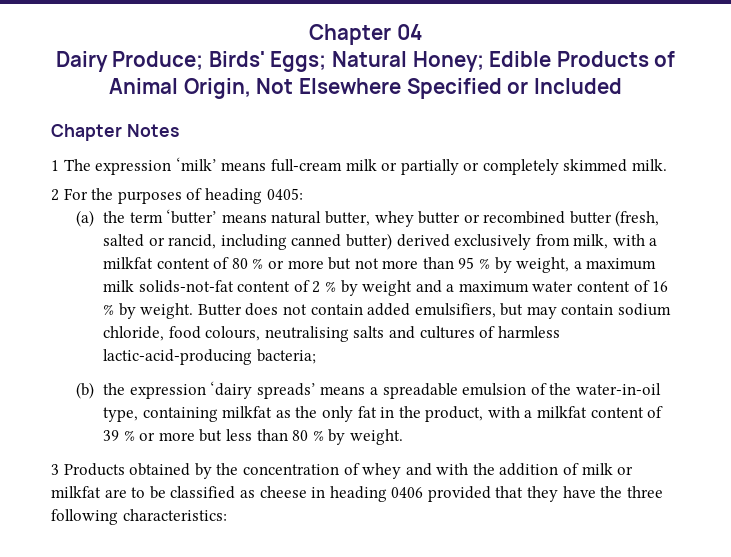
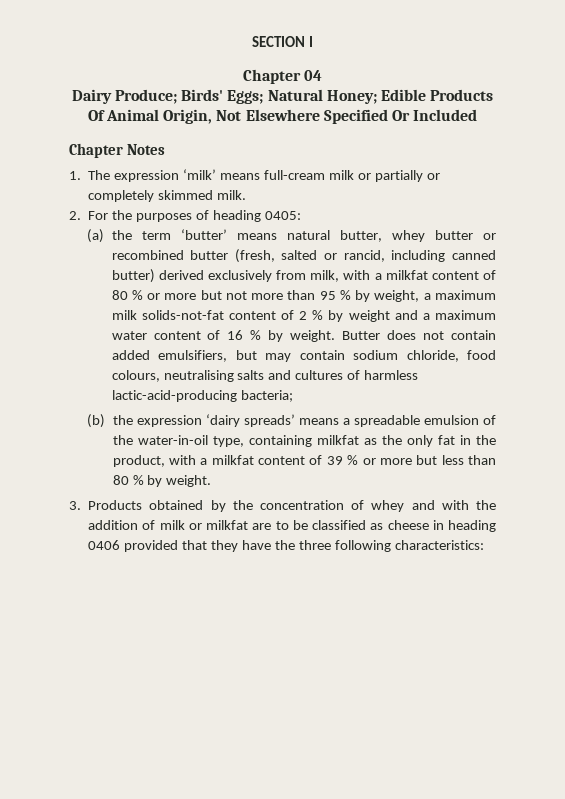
+ SECTION I
- Dairy Produce; Birds' Eggs; Natural Honey; Edible Products of Animal Origin, Not Elsewhere Specified or Included
+ Dairy Produce; Birds' Eggs; Natural Honey; Edible Products Of Animal Origin, Not Elsewhere Specified Or Included
- 1 The expression ‘milk’ means full-cream milk or partially or completely skimmed milk.
+ 1. The expression ‘milk’ means full-cream milk or partially or completely skimmed milk.
- 2 For the purposes of heading 0405:
+ 2. For the purposes of heading 0405:
- 3 Products obtained by the concentration of whey and with the addition of milk or milkfat are to be classified as cheese in heading 0406 provided that they have the three following characteristics:
+ 3. Products obtained by the concentration of whey and with the addition of milk or milkfat are to be classified as cheese in heading 0406 provided that they have the three following characteristics:

